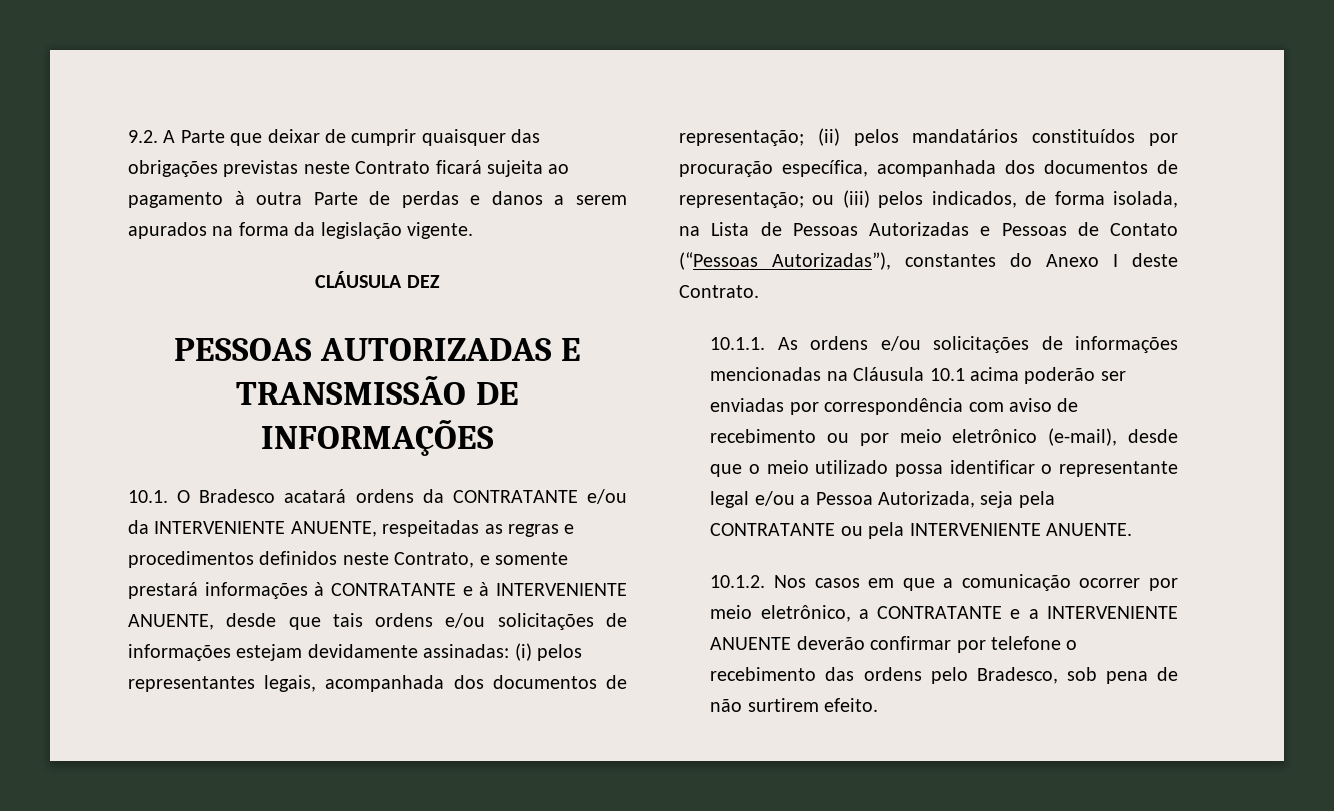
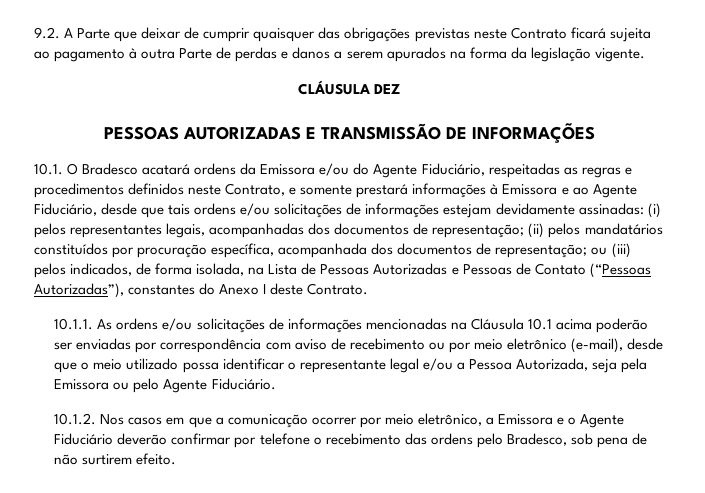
- 10.1. O Bradesco acatará ordens da CONTRATANTE e/ou da INTERVENIENTE ANUENTE, respeitadas as regras e procedimentos definidos neste Contrato, e somente prestará informações à CONTRATANTE e à INTERVENIENTE ANUENTE, desde que tais ordens e/ou solicitações de informações estejam devidamente assinadas:
+ 10.1. O Bradesco acatará ordens da Emissora e/ou do Agente Fiduciário, respeitadas as regras e procedimentos definidos neste Contrato, e somente prestará informações à Emissora e ao Agente Fiduciário, desde que tais ordens e/ou solicitações de informações estejam devidamente assinadas:
- (i) pelos representantes legais, acompanhada dos documentos de representação;
+ (i) pelos representantes legais, acompanhadas dos documentos de representação;
- 10.1.1. As ordens e/ou solicitações de informações mencionadas na Cláusula 10.1 acima poderão ser enviadas por correspondência com aviso de recebimento ou por meio eletrônico (e-mail), desde que o meio utilizado possa identificar o representante legal e/ou a Pessoa Autorizada, seja pela CONTRATANTE ou pela INTERVENIENTE ANUENTE.
+ 10.1.1. As ordens e/ou solicitações de informações mencionadas na Cláusula 10.1 acima poderão ser enviadas por correspondência com aviso de recebimento ou por meio eletrônico (e-mail), desde que o meio utilizado possa identificar o representante legal e/ou a Pessoa Autorizada, seja pela Emissora ou pelo Agente Fiduciário.
- 10.1.2. Nos casos em que a comunicação ocorrer por meio eletrônico, a CONTRATANTE e a INTERVENIENTE ANUENTE deverão confirmar por telefone o recebimento das ordens pelo Bradesco, sob pena de não surtirem efeito.
+ 10.1.2. Nos casos em que a comunicação ocorrer por meio eletrônico, a Emissora e o Agente Fiduciário deverão confirmar por telefone o recebimento das ordens pelo Bradesco, sob pena de não surtirem efeito.

